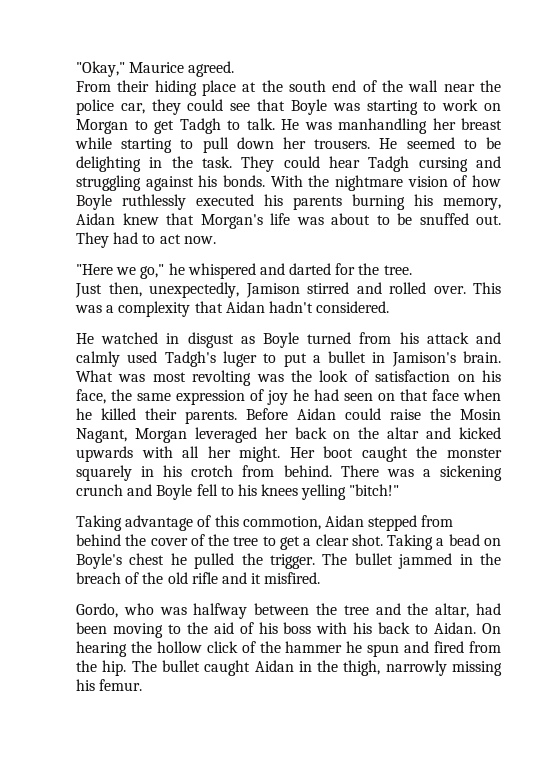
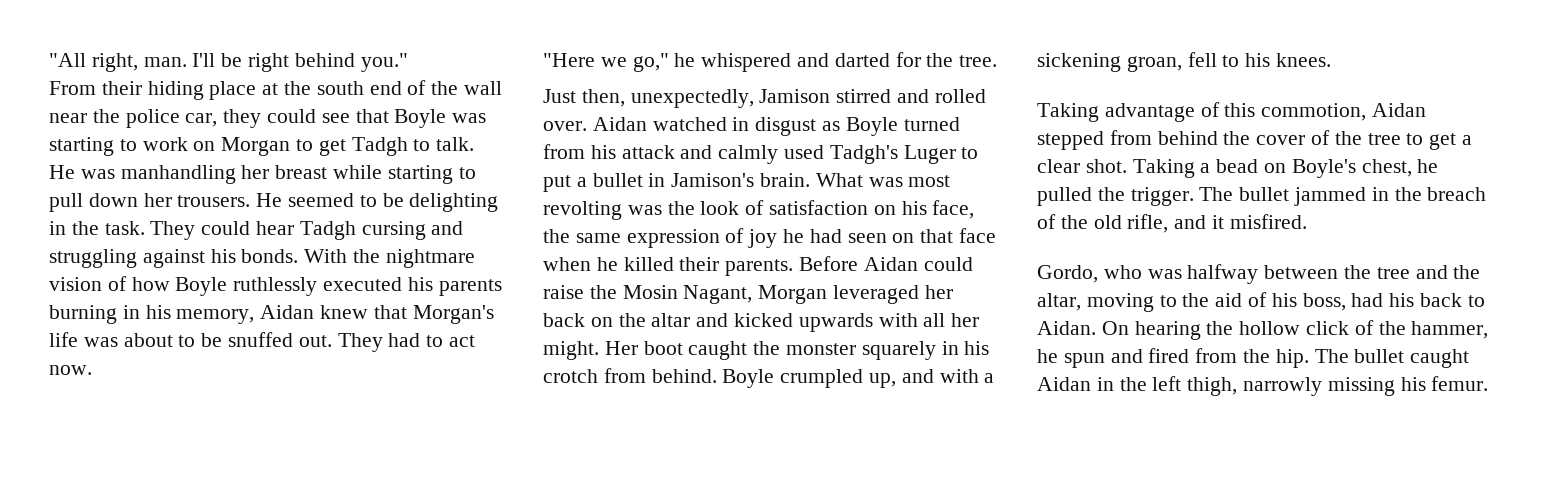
- "Okay," Maurice agreed.
+ "All right, man. I'll be right behind you."
- With the nightmare vision of how Boyle ruthlessly executed his parents burning his memory, Aidan knew that Morgan's life was about to be snuffed out.
+ With the nightmare vision of how Boyle ruthlessly executed his parents burning in his memory, Aidan knew that Morgan's life was about to be snuffed out.
- This was a complexity that Aidan hadn't considered.
- He watched in disgust as Boyle turned from his attack and calmly used Tadgh's luger to put a bullet in Jamison's brain.
+ Aidan watched in disgust as Boyle turned from his attack and calmly used Tadgh's Luger to put a bullet in Jamison's brain.
- There was a sickening crunch and Boyle fell to his knees yelling "bitch!"
+ Boyle crumpled up, and with a sickening groan, fell to his knees.
- Taking a bead on Boyle's chest he pulled the trigger.
+ Taking a bead on Boyle's chest, he pulled the trigger.
- The bullet jammed in the breach of the old rifle and it misfired.
+ The bullet jammed in the breach of the old rifle, and it misfired.
- Gordo, who was halfway between the tree and the altar, had been moving to the aid of his boss with his back to Aidan.
+ Gordo, who was halfway between the tree and the altar, moving to the aid of his boss, had his back to Aidan.
- On hearing the hollow click of the hammer he spun and fired from the hip.
+ On hearing the hollow click of the hammer, he spun and fired from the hip.
- The bullet caught Aidan in the thigh, narrowly missing his femur.
+ The bullet caught Aidan in the left thigh, narrowly missing his femur.

